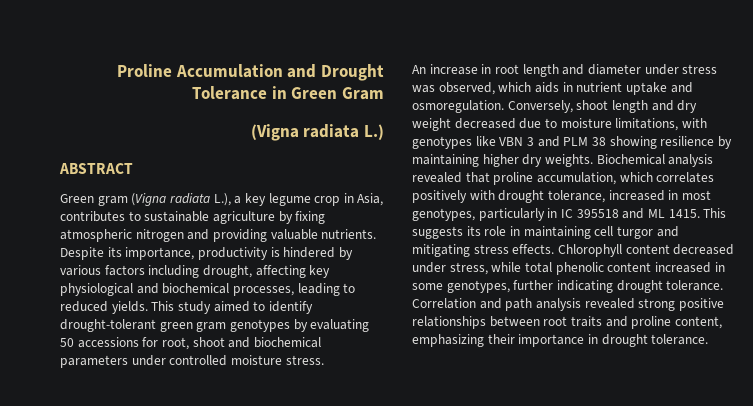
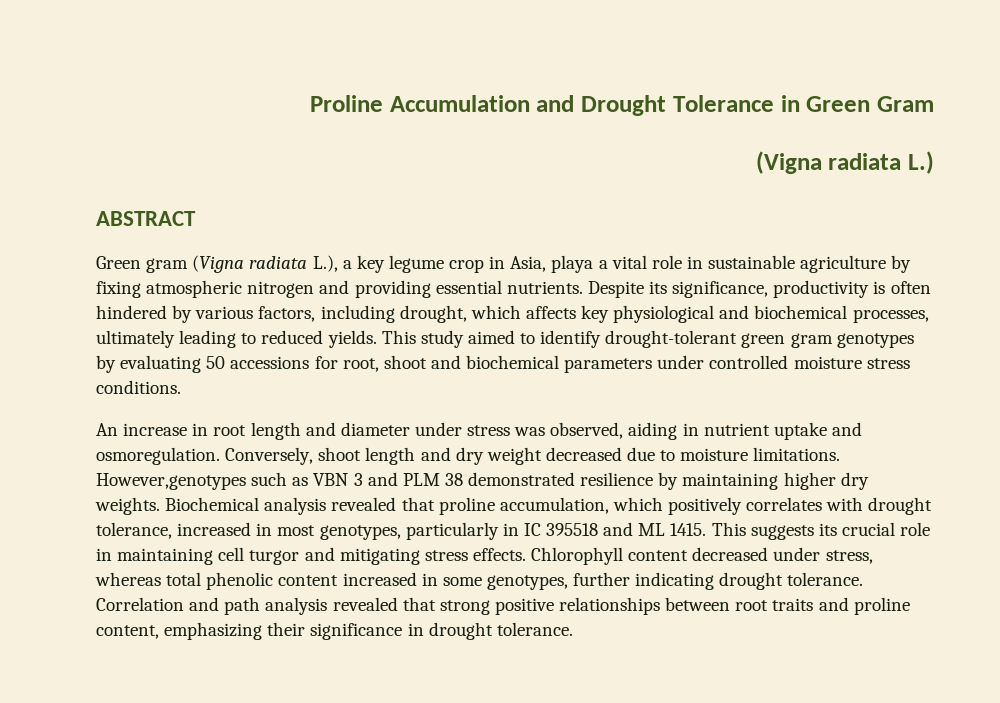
- Green gram (Vigna radiata L.), a key legume crop in Asia, contributes to sustainable agriculture by fixing atmospheric nitrogen and providing valuable nutrients.
+ Green gram (Vigna radiata L.), a key legume crop in Asia, playa a vital role in sustainable agriculture by fixing atmospheric nitrogen and providing essential nutrients.
- Despite its importance, productivity is hindered by various factors including drought, affecting key physiological and biochemical processes, leading to reduced yields.
+ Despite its significance, productivity is often hindered by various factors, including drought, which affects key physiological and biochemical processes, ultimately leading to reduced yields.
- This study aimed to identify drought-tolerant green gram genotypes by evaluating 50 accessions for root, shoot and biochemical parameters under controlled moisture stress.
+ This study aimed to identify drought-tolerant green gram genotypes by evaluating 50 accessions for root, shoot and biochemical parameters under controlled moisture stress conditions.
- An increase in root length and diameter under stress was observed, which aids in nutrient uptake and osmoregulation.
+ An increase in root length and diameter under stress was observed, aiding in nutrient uptake and osmoregulation.
- Conversely, shoot length and dry weight decreased due to moisture limitations, with genotypes like VBN 3 and PLM 38 showing resilience by maintaining higher dry weights.
+ Conversely, shoot length and dry weight decreased due to moisture limitations. However,genotypes such as VBN 3 and PLM 38 demonstrated resilience by maintaining higher dry weights.
- Biochemical analysis revealed that proline accumulation, which correlates positively with drought tolerance, increased in most genotypes, particularly in IC 395518 and ML 1415.
+ Biochemical analysis revealed that proline accumulation, which positively correlates with drought tolerance, increased in most genotypes, particularly in IC 395518 and ML 1415.
- This suggests its role in maintaining cell turgor and mitigating stress effects.
+ This suggests its crucial role in maintaining cell turgor and mitigating stress effects.
- Chlorophyll content decreased under stress, while total phenolic content increased in some genotypes, further indicating drought tolerance.
+ Chlorophyll content decreased under stress, whereas total phenolic content increased in some genotypes, further indicating drought tolerance.
- Correlation and path analysis revealed strong positive relationships between root traits and proline content, emphasizing their importance in drought tolerance.
+ Correlation and path analysis revealed that strong positive relationships between root traits and proline content, emphasizing their significance in drought tolerance.

